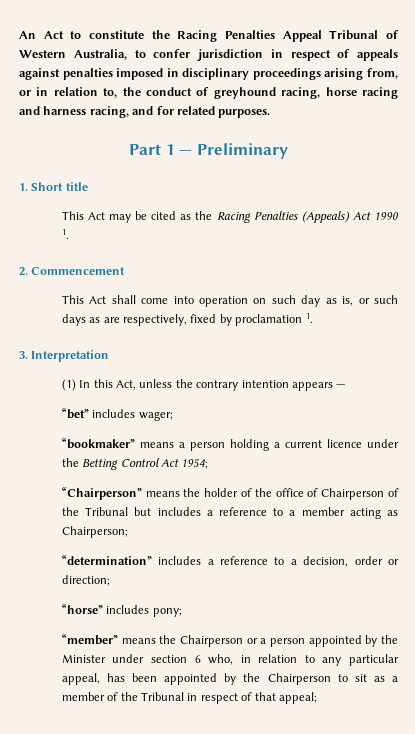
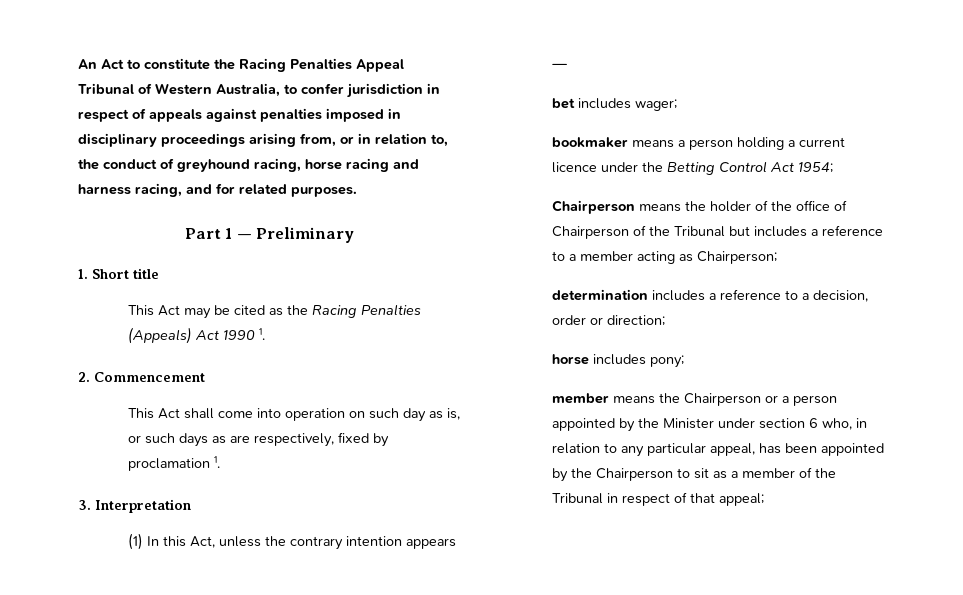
- “bet” includes wager;
+ bet includes wager;
- “bookmaker” means a person holding a current licence under the Betting Control Act 1954;
+ bookmaker means a person holding a current licence under the Betting Control Act 1954;
- “Chairperson” means the holder of the office of Chairperson of the Tribunal but includes a reference to a member acting as Chairperson;
+ Chairperson means the holder of the office of Chairperson of the Tribunal but includes a reference to a member acting as Chairperson;
- “determination” includes a reference to a decision, order or direction;
+ determination includes a reference to a decision, order or direction;
- “horse” includes pony;
+ horse includes pony;
- “member” means the Chairperson or a person appointed by the Minister under section 6 who, in relation to any particular appeal, has been appointed by the Chairperson to sit as a member of the Tribunal in respect of that appeal;
+ member means the Chairperson or a person appointed by the Minister under section 6 who, in relation to any particular appeal, has been appointed by the Chairperson to sit as a member of the Tribunal in respect of that appeal;

